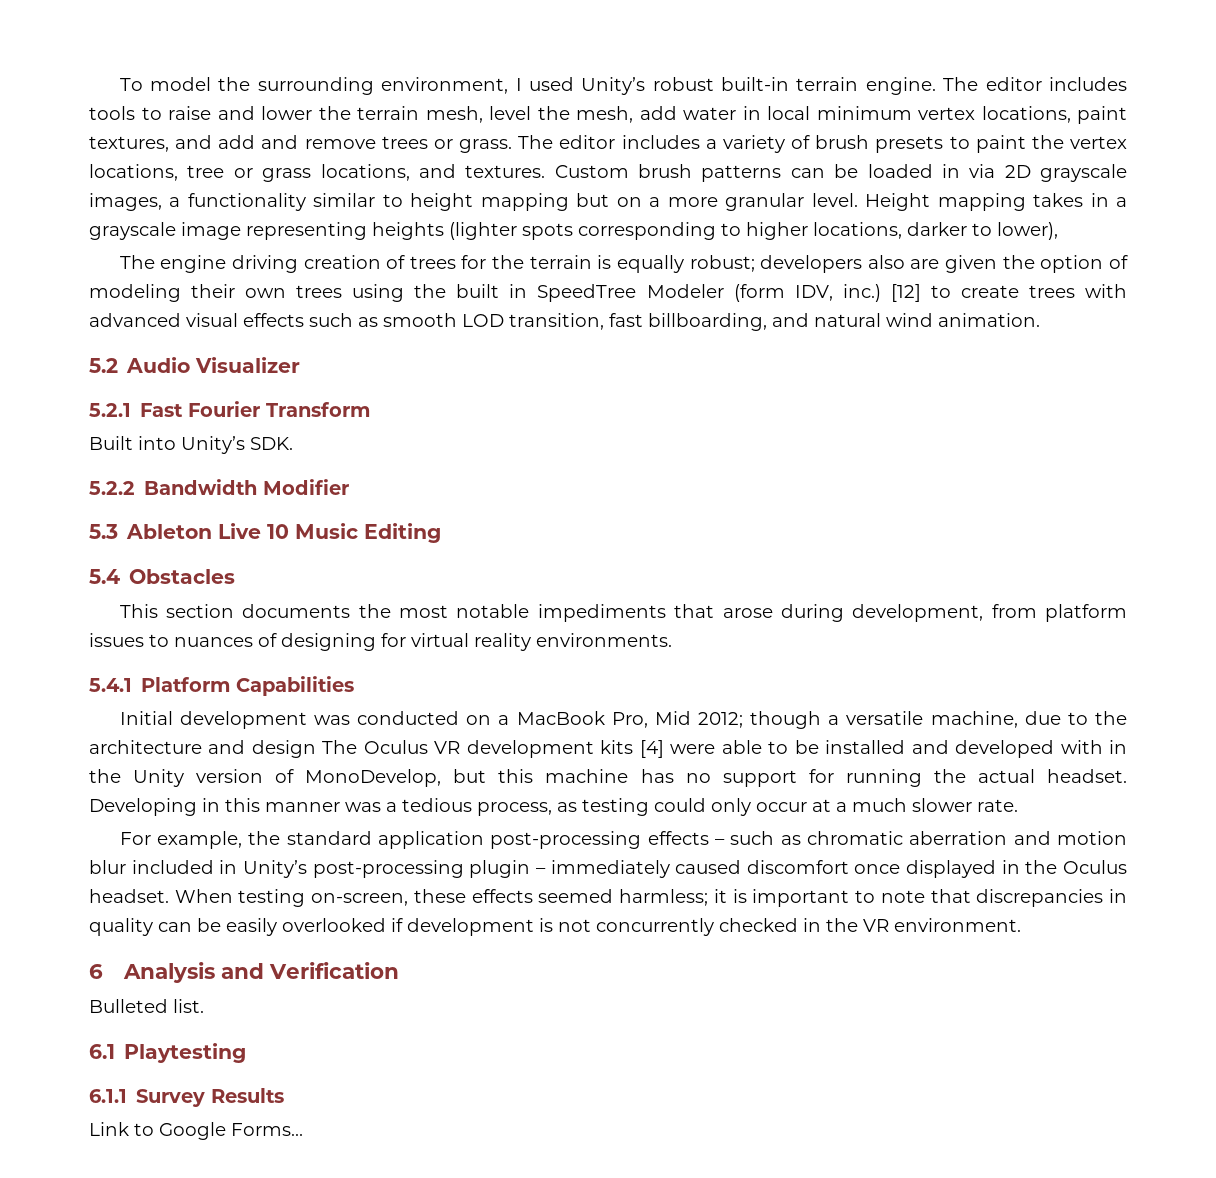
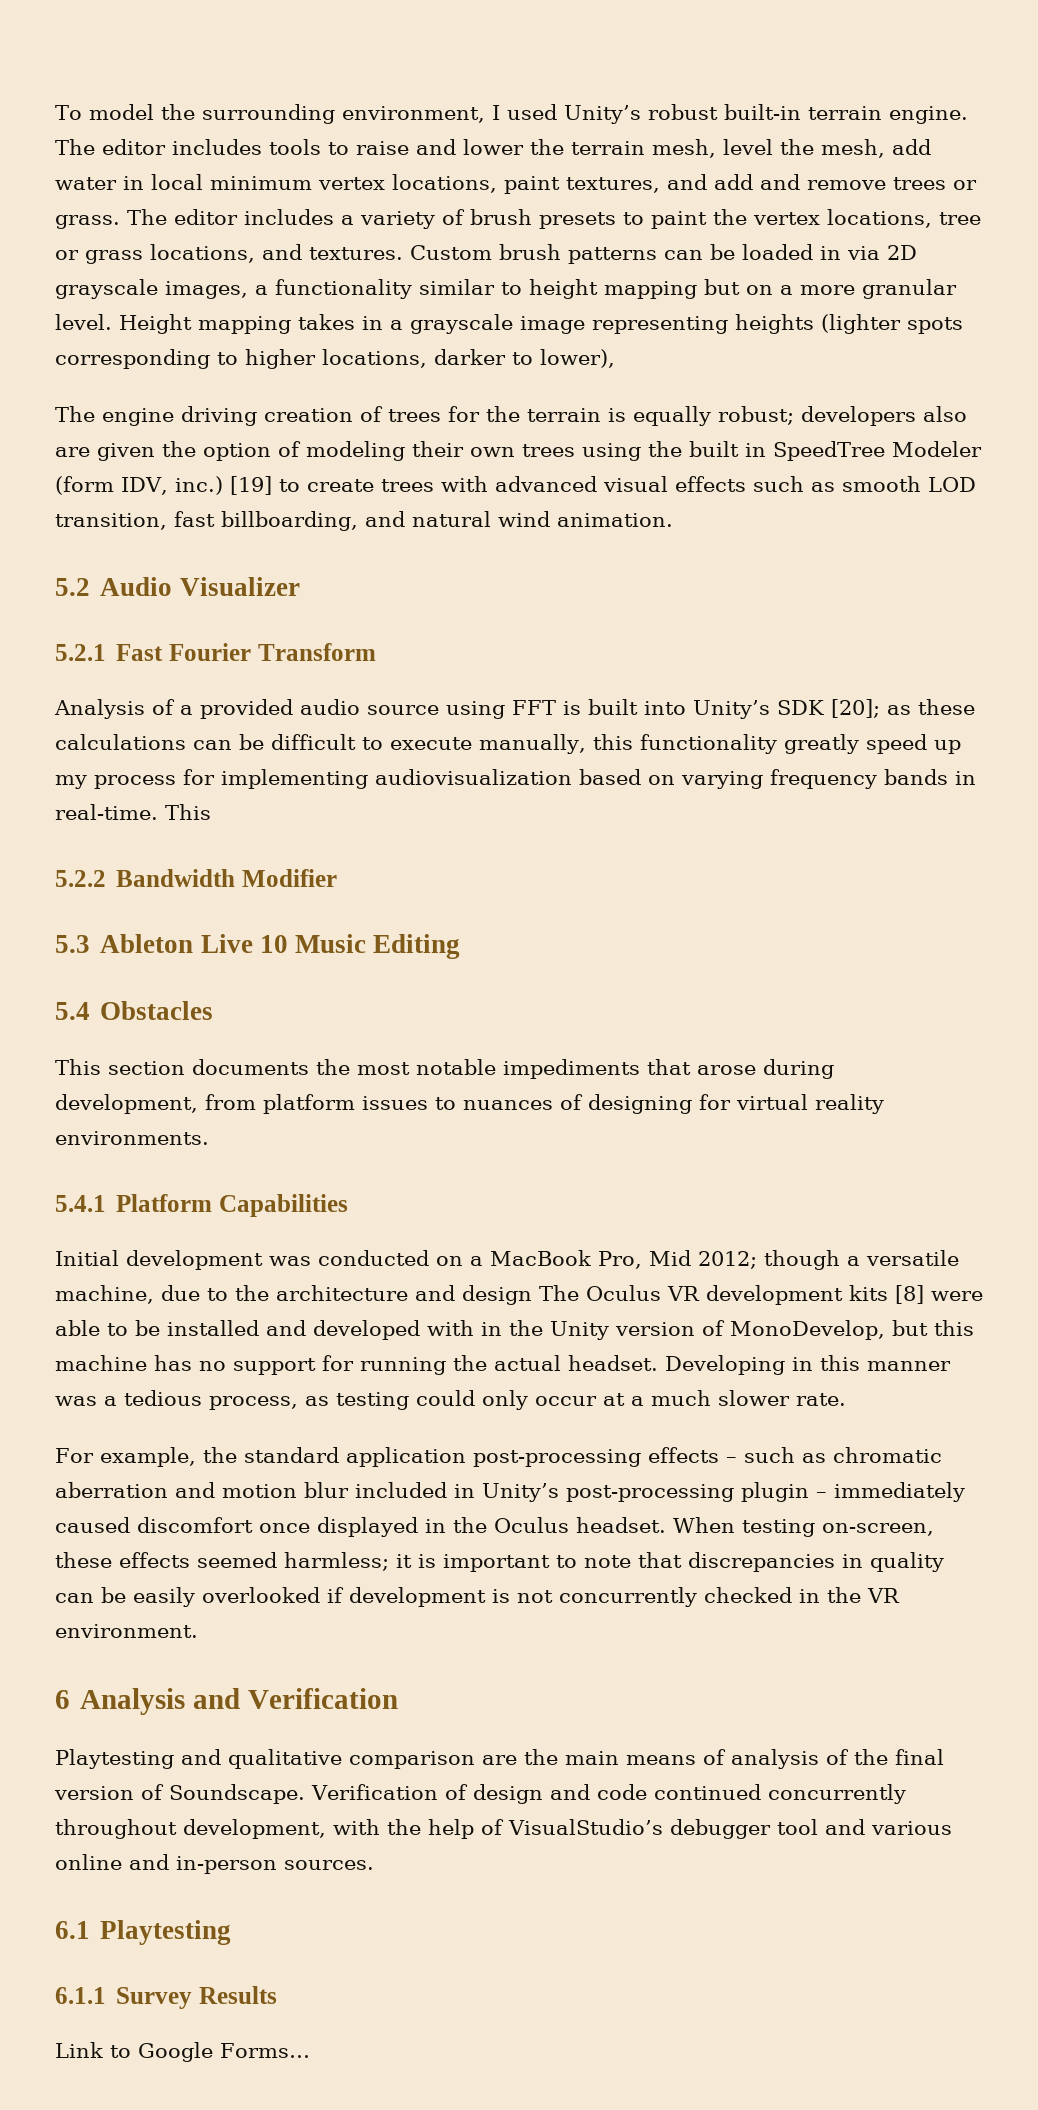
- The engine driving creation of trees for the terrain is equally robust; developers also are given the option of modeling their own trees using the built in SpeedTree Modeler (form IDV, inc.) [12] to create trees with advanced visual effects such as smooth LOD transition, fast billboarding, and natural wind animation.
+ The engine driving creation of trees for the terrain is equally robust; developers also are given the option of modeling their own trees using the built in SpeedTree Modeler (form IDV, inc.) [19] to create trees with advanced visual effects such as smooth LOD transition, fast billboarding, and natural wind animation.
- Built into Unity’s SDK.
+ Analysis of a provided audio source using FFT is built into Unity’s SDK [20]; as these calculations can be difficult to execute manually, this functionality greatly speed up my process for implementing audiovisualization based on varying frequency bands in real-time. This
- Initial development was conducted on a MacBook Pro, Mid 2012; though a versatile machine, due to the architecture and design The Oculus VR development kits [4] were able to be installed and developed with in the Unity version of MonoDevelop, but this machine has no support for running the actual headset.
+ Initial development was conducted on a MacBook Pro, Mid 2012; though a versatile machine, due to the architecture and design The Oculus VR development kits [8] were able to be installed and developed with in the Unity version of MonoDevelop, but this machine has no support for running the actual headset.
- Bulleted list.
+ Playtesting and qualitative comparison are the main means of analysis of the final version of Soundscape. Verification of design and code continued concurrently throughout development, with the help of VisualStudio’s debugger tool and various online and in-person sources.

